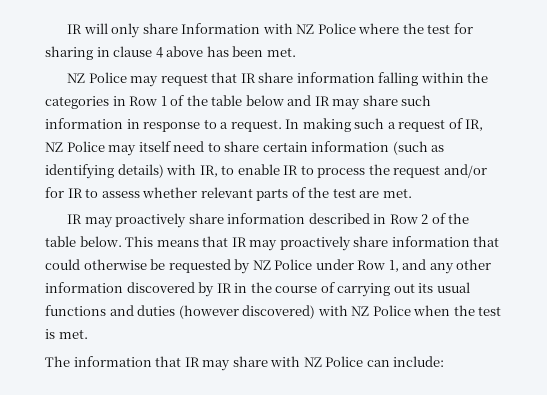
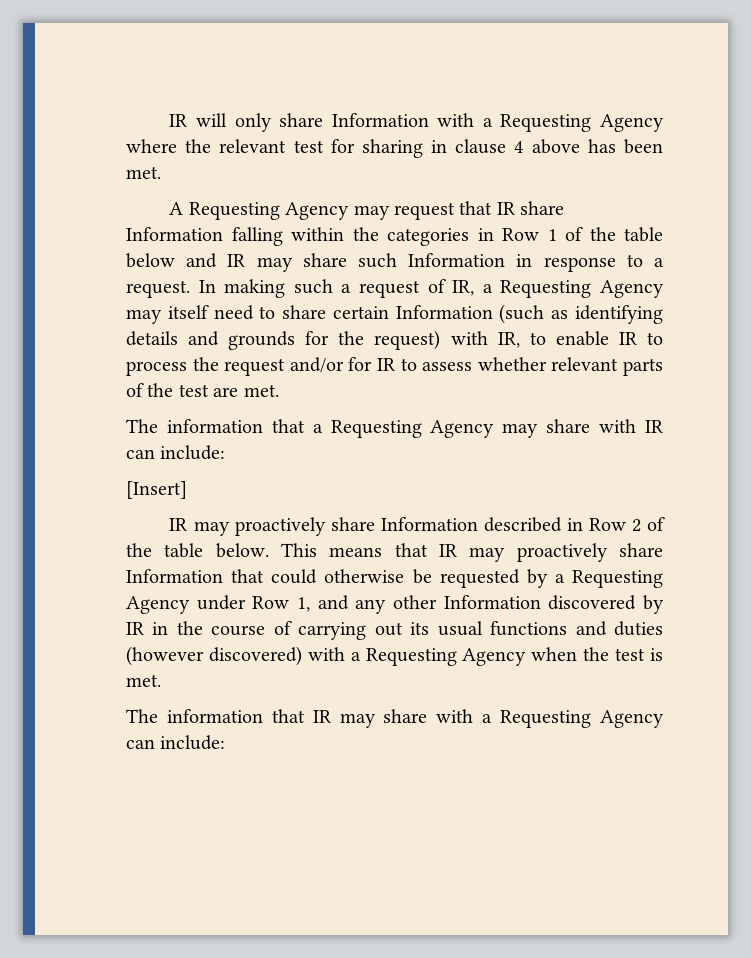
- IR will only share Information with NZ Police where the test for sharing in clause 4 above has been met.
+ IR will only share Information with a Requesting Agency where the relevant test for sharing in clause 4 above has been met.
- NZ Police may request that IR share information falling within the categories in Row 1 of the table below and IR may share such information in response to a request.
+ A Requesting Agency may request that IR share Information falling within the categories in Row 1 of the table below and IR may share such Information in response to a request.
- In making such a request of IR, NZ Police may itself need to share certain information (such as identifying details) with IR, to enable IR to process the request and/or for IR to assess whether relevant parts of the test are met.
+ In making such a request of IR, a Requesting Agency may itself need to share certain Information (such as identifying details and grounds for the request) with IR, to enable IR to process the request and/or for IR to assess whether relevant parts of the test are met.
- IR may proactively share information described in Row 2 of the table below.
+ The information that a Requesting Agency may share with IR can include:
+ [Insert]
+ IR may proactively share Information described in Row 2 of the table below.
- This means that IR may proactively share information that could otherwise be requested by NZ Police under Row 1, and any other information discovered by IR in the course of carrying out its usual functions and duties (however discovered) with NZ Police when the test is met.
+ This means that IR may proactively share Information that could otherwise be requested by a Requesting Agency under Row 1, and any other Information discovered by IR in the course of carrying out its usual functions and duties (however discovered) with a Requesting Agency when the test is met.
- The information that IR may share with NZ Police can include:
+ The information that IR may share with a Requesting Agency can include:

